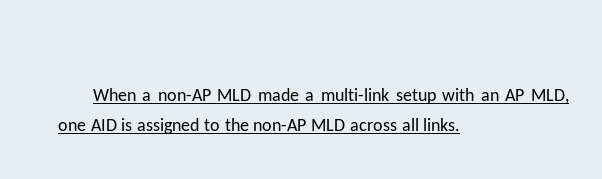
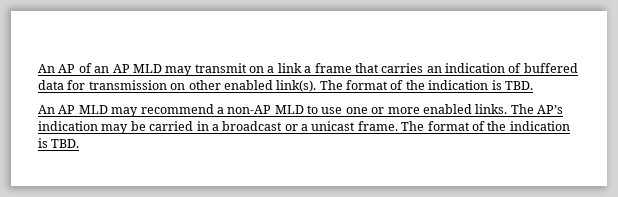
- When a non-AP MLD made a multi-link setup with an AP MLD, one AID is assigned to the non-AP MLD across all links.
+ An AP of an AP MLD may transmit on a link a frame that carries an indication of buffered data for transmission on other enabled link(s). The format of the indication is TBD.
+ An AP MLD may recommend a non-AP MLD to use one or more enabled links. The AP’s indication may be carried in a broadcast or a unicast frame. The format of the indication is TBD.

